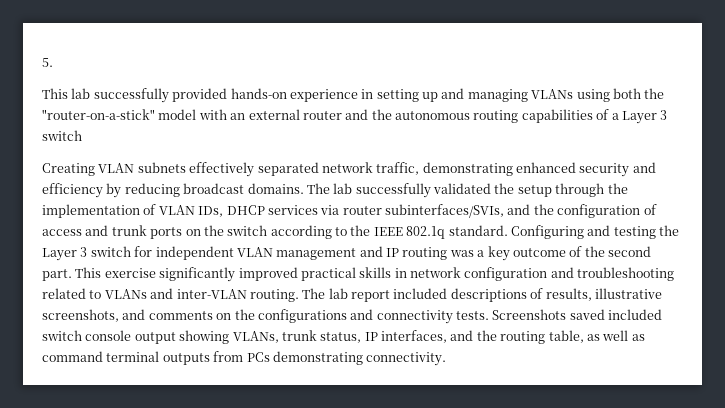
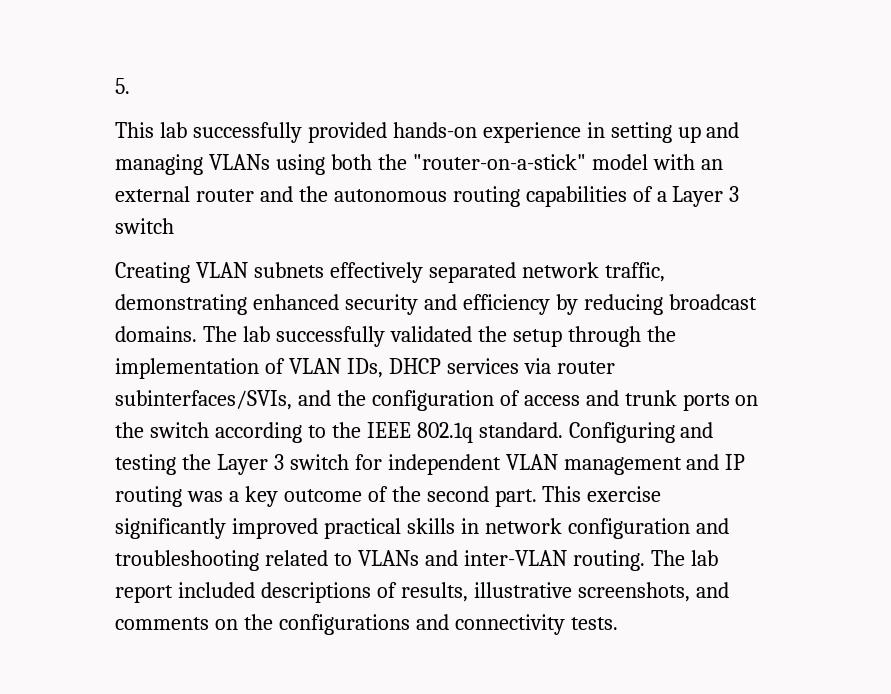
- Screenshots saved included switch console output showing VLANs, trunk status, IP interfaces, and the routing table, as well as command terminal outputs from PCs demonstrating connectivity.

